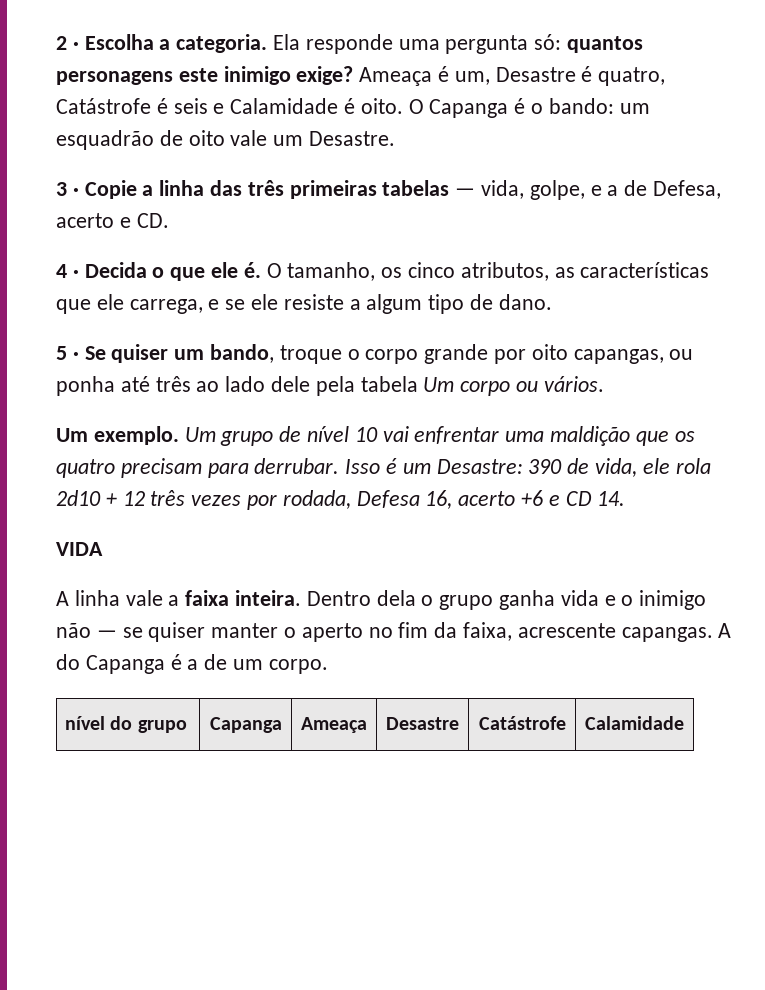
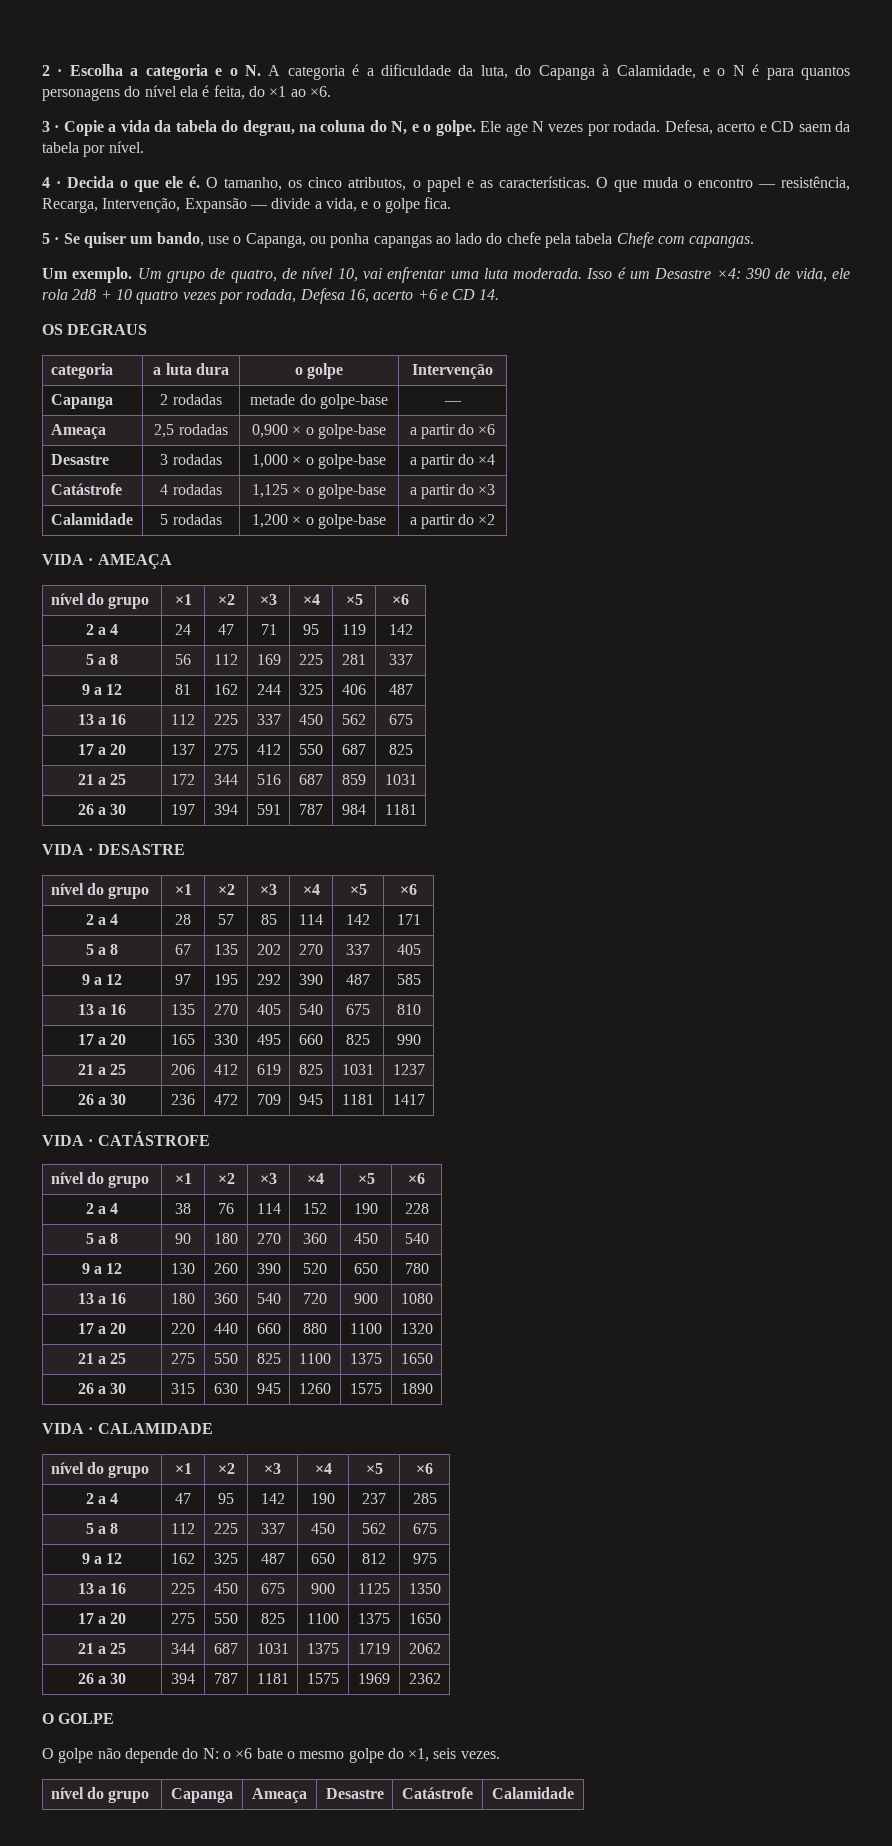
- 2 · Escolha a categoria. Ela responde uma pergunta só: quantos personagens este inimigo exige? Ameaça é um, Desastre é quatro, Catástrofe é seis e Calamidade é oito. O Capanga é o bando: um esquadrão de oito vale um Desastre.
- 3 · Copie a linha das três primeiras tabelas — vida, golpe, e a de Defesa, acerto e CD.
+ 2 · Escolha a categoria e o N. A categoria é a dificuldade da luta, do Capanga à Calamidade, e o N é para quantos personagens do nível ela é feita, do ×1 ao ×6.
+ 3 · Copie a vida da tabela do degrau, na coluna do N, e o golpe. Ele age N vezes por rodada. Defesa, acerto e CD saem da tabela por nível.
- O tamanho, os cinco atributos, as características que ele carrega, e se ele resiste a algum tipo de dano.
+ O tamanho, os cinco atributos, o papel e as características. O que muda o encontro — resistência, Recarga, Intervenção, Expansão — divide a vida, e o golpe fica.
- 5 · Se quiser um bando, troque o corpo grande por oito capangas, ou ponha até três ao lado dele pela tabela Um corpo ou vários.
+ 5 · Se quiser um bando, use o Capanga, ou ponha capangas ao lado do chefe pela tabela Chefe com capangas.
- Um grupo de nível 10 vai enfrentar uma maldição que os quatro precisam para derrubar.
+ Um grupo de quatro, de nível 10, vai enfrentar uma luta moderada.
- Isso é um Desastre: 390 de vida, ele rola 2d10 + 12 três vezes por rodada, Defesa 16, acerto +6 e CD 14.
+ Isso é um Desastre ×4: 390 de vida, ele rola 2d8 + 10 quatro vezes por rodada, Defesa 16, acerto +6 e CD 14.
- VIDA
- A linha vale a faixa inteira. Dentro dela o grupo ganha vida e o inimigo não — se quiser manter o aperto no fim da faixa, acrescente capangas. A do Capanga é a de um corpo.
+ OS DEGRAUS
+ categoria | a luta dura | o golpe | Intervenção
+ Capanga | 2 rodadas | metade do golpe-base | —
+ Ameaça | 2,5 rodadas | 0,900 × o golpe-base | a partir do ×6
+ Desastre | 3 rodadas | 1,000 × o golpe-base | a partir do ×4
+ Catástrofe | 4 rodadas | 1,125 × o golpe-base | a partir do ×3
+ Calamidade | 5 rodadas | 1,200 × o golpe-base | a partir do ×2
+ VIDA · AMEAÇA
+ nível do grupo | ×1 | ×2 | ×3 | ×4 | ×5 | ×6
+ 2 a 4 | 24 | 47 | 71 | 95 | 119 | 142
+ 5 a 8 | 56 | 112 | 169 | 225 | 281 | 337
+ 9 a 12 | 81 | 162 | 244 | 325 | 406 | 487
+ 13 a 16 | 112 | 225 | 337 | 450 | 562 | 675
+ 17 a 20 | 137 | 275 | 412 | 550 | 687 | 825
+ 21 a 25 | 172 | 344 | 516 | 687 | 859 | 1031
+ 26 a 30 | 197 | 394 | 591 | 787 | 984 | 1181
+ VIDA · DESASTRE
+ nível do grupo | ×1 | ×2 | ×3 | ×4 | ×5 | ×6
+ 2 a 4 | 28 | 57 | 85 | 114 | 142 | 171
+ 5 a 8 | 67 | 135 | 202 | 270 | 337 | 405
+ 9 a 12 | 97 | 195 | 292 | 390 | 487 | 585
+ 13 a 16 | 135 | 270 | 405 | 540 | 675 | 810
+ 17 a 20 | 165 | 330 | 495 | 660 | 825 | 990
+ 21 a 25 | 206 | 412 | 619 | 825 | 1031 | 1237
+ 26 a 30 | 236 | 472 | 709 | 945 | 1181 | 1417
+ VIDA · CATÁSTROFE
+ nível do grupo | ×1 | ×2 | ×3 | ×4 | ×5 | ×6
+ 2 a 4 | 38 | 76 | 114 | 152 | 190 | 228
+ 5 a 8 | 90 | 180 | 270 | 360 | 450 | 540
+ 9 a 12 | 130 | 260 | 390 | 520 | 650 | 780
+ 13 a 16 | 180 | 360 | 540 | 720 | 900 | 1080
+ 17 a 20 | 220 | 440 | 660 | 880 | 1100 | 1320
+ 21 a 25 | 275 | 550 | 825 | 1100 | 1375 | 1650
+ 26 a 30 | 315 | 630 | 945 | 1260 | 1575 | 1890
+ VIDA · CALAMIDADE
+ nível do grupo | ×1 | ×2 | ×3 | ×4 | ×5 | ×6
+ 2 a 4 | 47 | 95 | 142 | 190 | 237 | 285
+ 5 a 8 | 112 | 225 | 337 | 450 | 562 | 675
+ 9 a 12 | 162 | 325 | 487 | 650 | 812 | 975
+ 13 a 16 | 225 | 450 | 675 | 900 | 1125 | 1350
+ 17 a 20 | 275 | 550 | 825 | 1100 | 1375 | 1650
+ 21 a 25 | 344 | 687 | 1031 | 1375 | 1719 | 2062
+ 26 a 30 | 394 | 787 | 1181 | 1575 | 1969 | 2362
+ O GOLPE
+ O golpe não depende do N: o ×6 bate o mesmo golpe do ×1, seis vezes.

